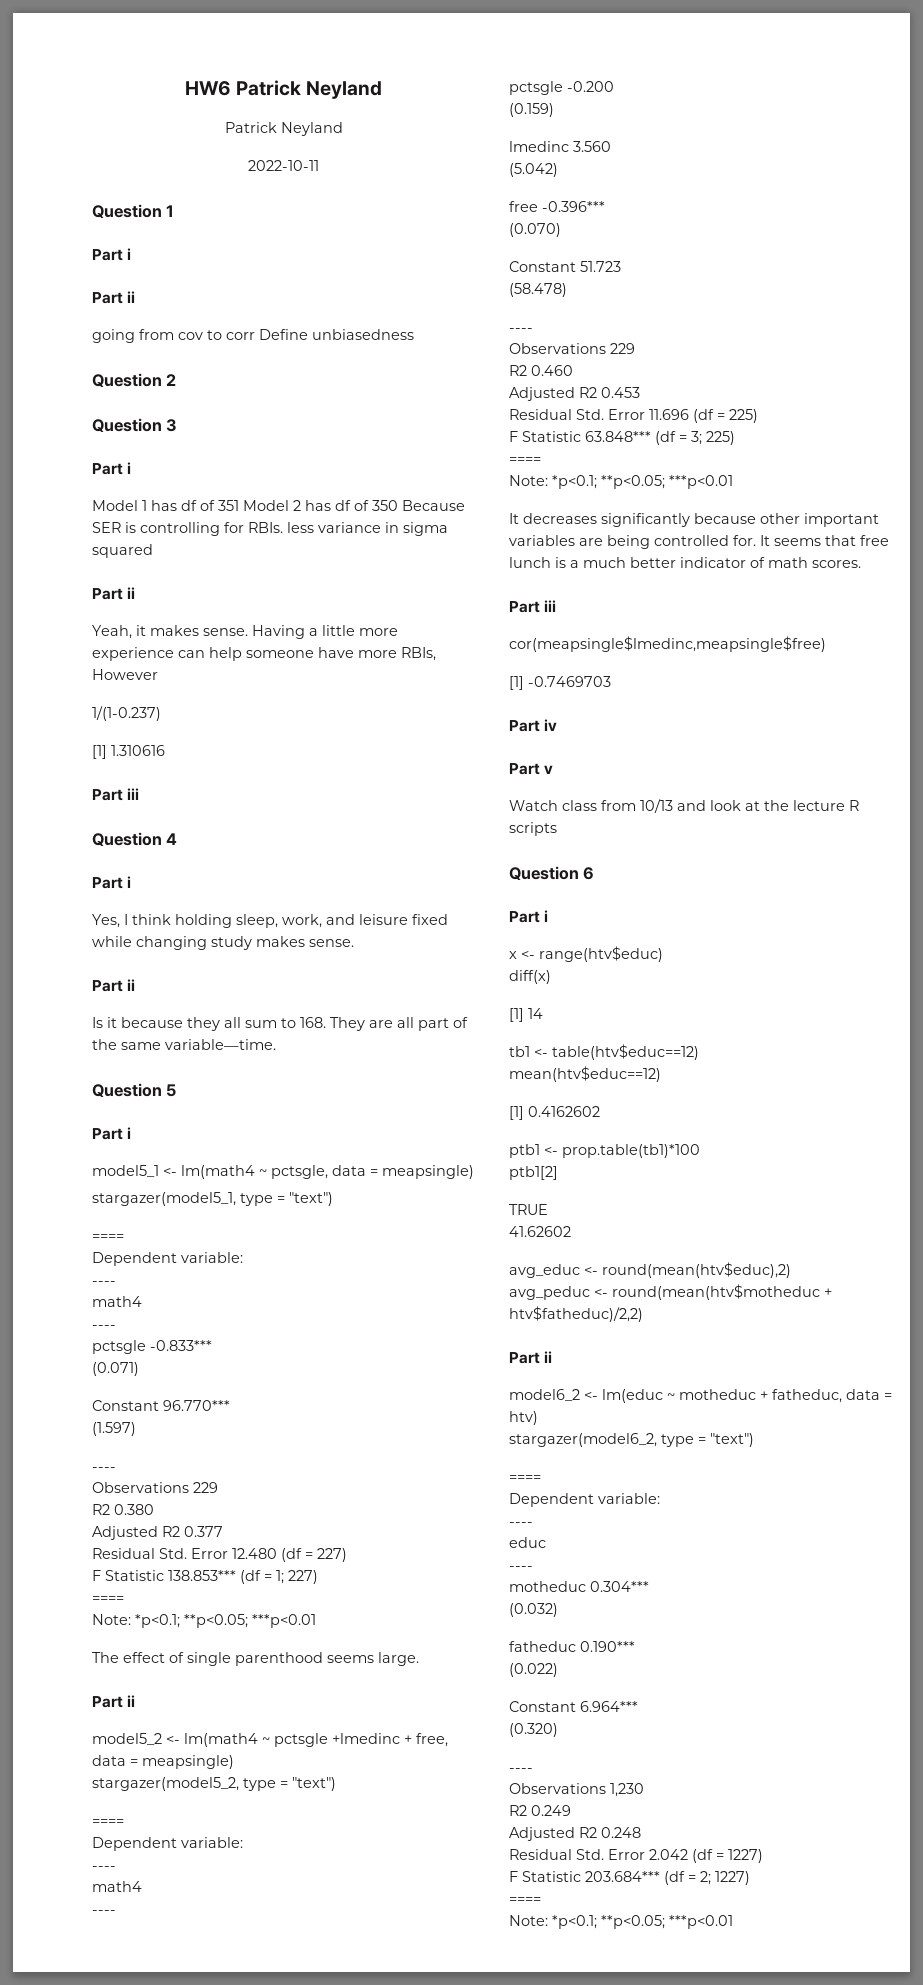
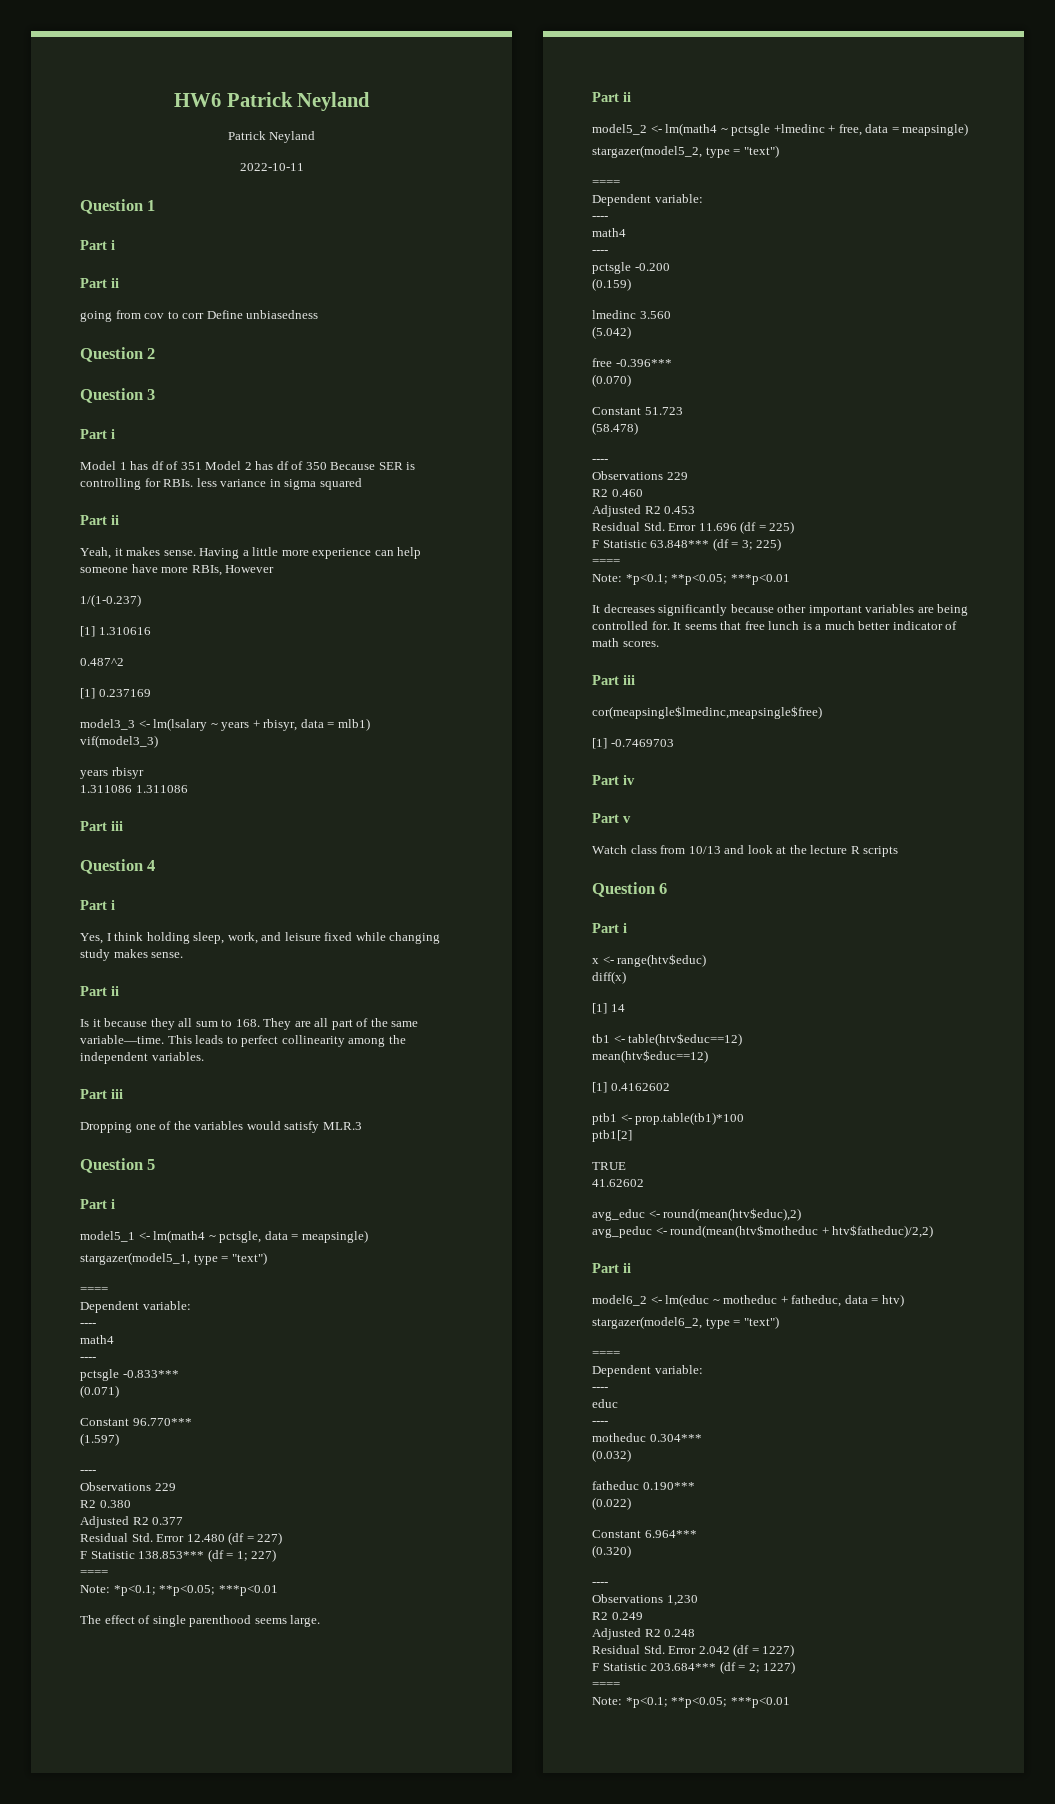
+ 0.487^2
+ [1] 0.237169
+ model3_3 <- lm(lsalary ~ years + rbisyr, data = mlb1)
+ vif(model3_3)
+ years rbisyr
+ 1.311086 1.311086
+ This leads to perfect collinearity among the independent variables.
+ Part iii
+ Dropping one of the variables would satisfy MLR.3

